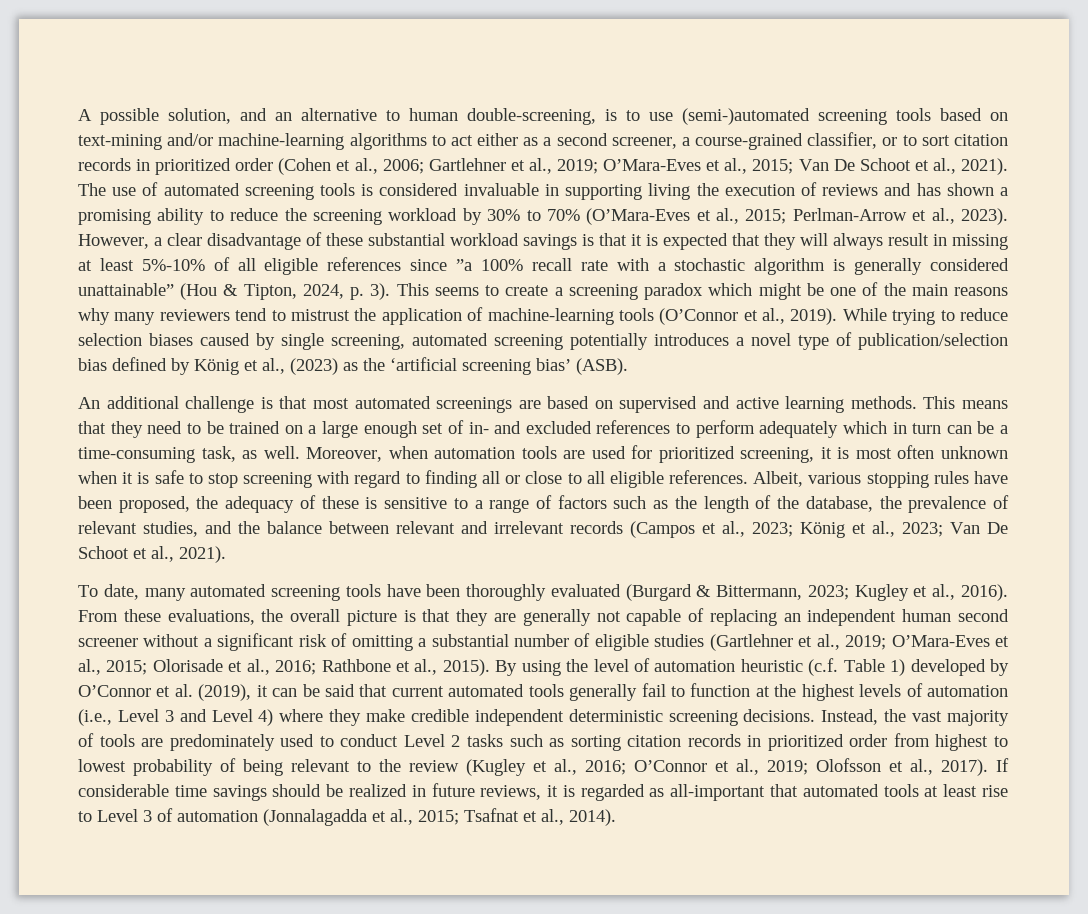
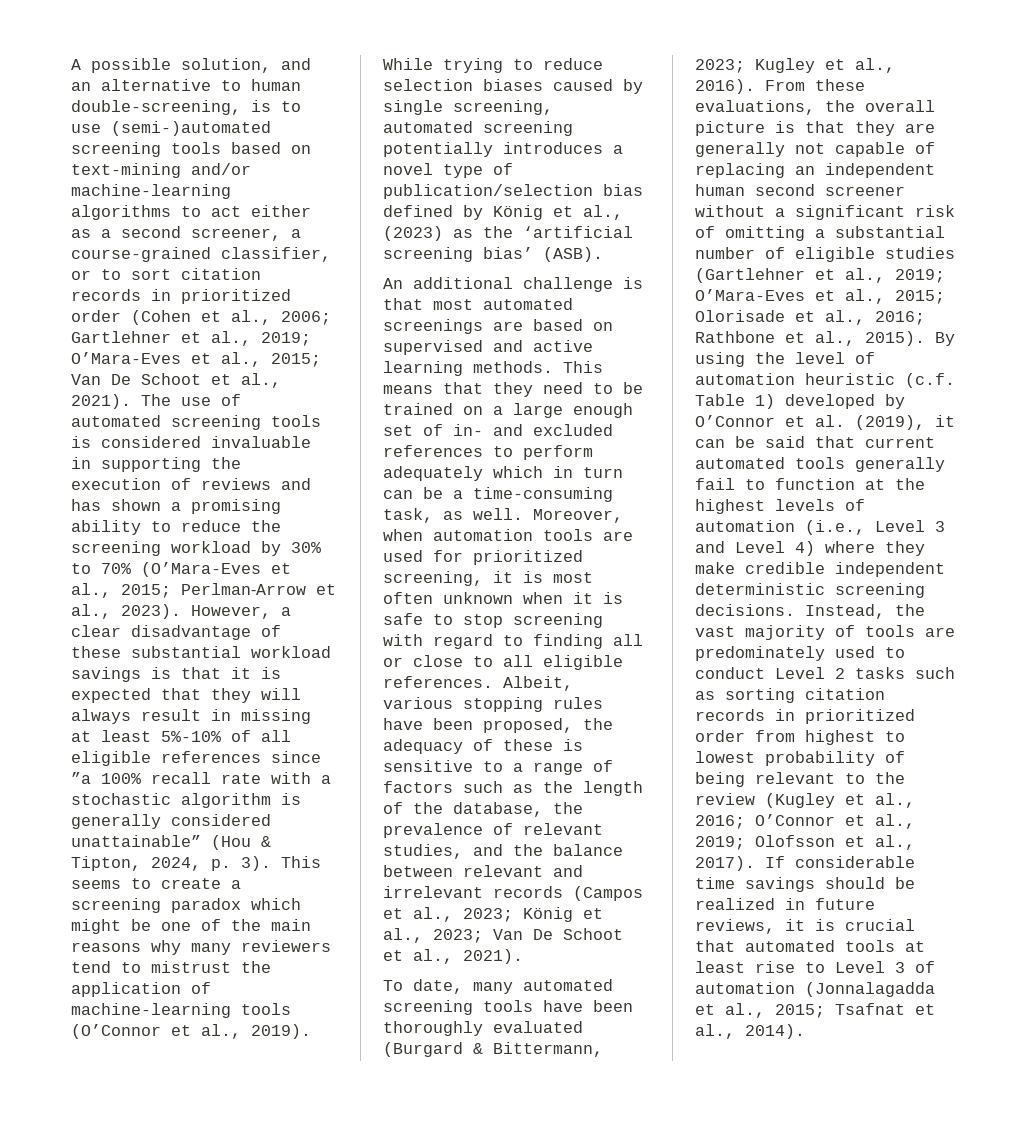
- The use of automated screening tools is considered invaluable in supporting living the execution of reviews and has shown a promising ability to reduce the screening workload by 30% to 70% (O’Mara-Eves et al., 2015; Perlman‐Arrow et al., 2023).
+ The use of automated screening tools is considered invaluable in supporting the execution of reviews and has shown a promising ability to reduce the screening workload by 30% to 70% (O’Mara-Eves et al., 2015; Perlman‐Arrow et al., 2023).
- If considerable time savings should be realized in future reviews, it is regarded as all-important that automated tools at least rise to Level 3 of automation (Jonnalagadda et al., 2015; Tsafnat et al., 2014).
+ If considerable time savings should be realized in future reviews, it is crucial that automated tools at least rise to Level 3 of automation (Jonnalagadda et al., 2015; Tsafnat et al., 2014).

